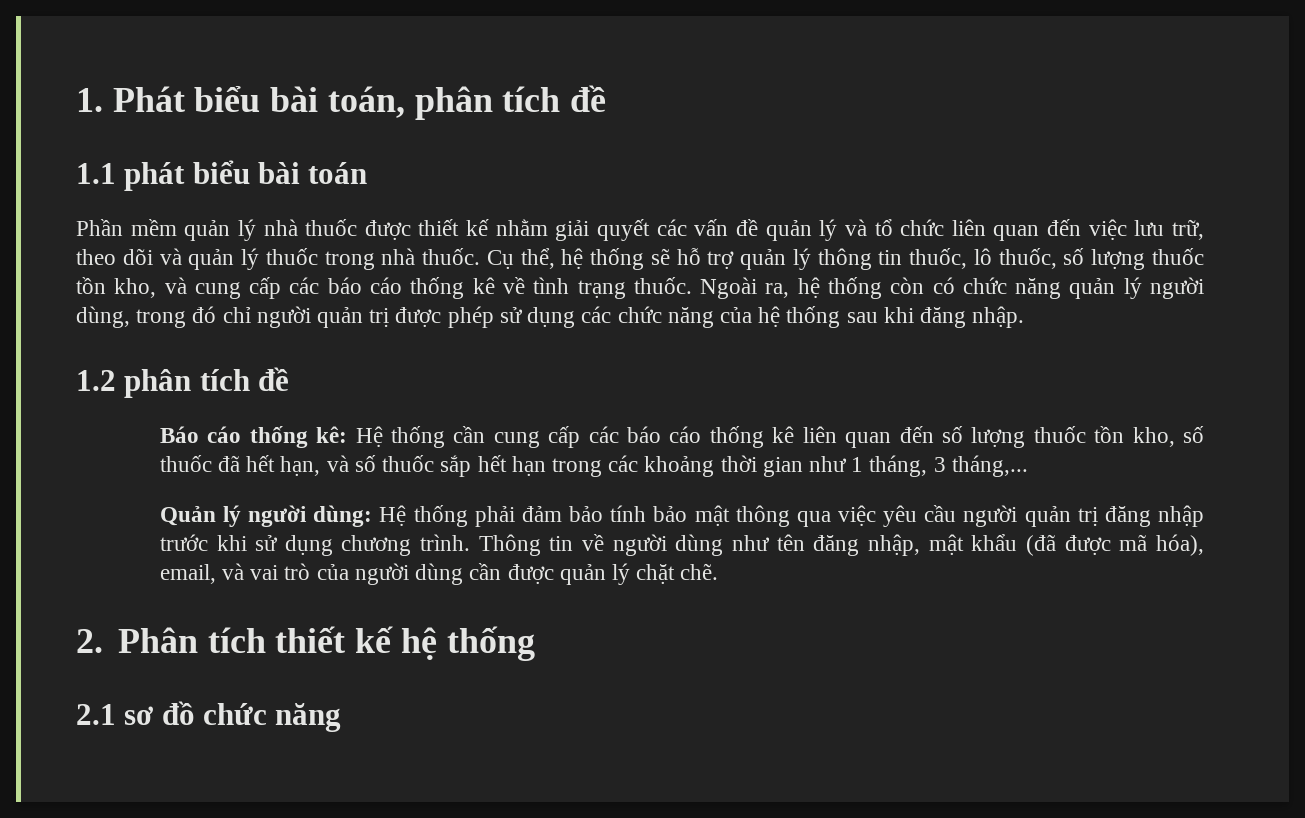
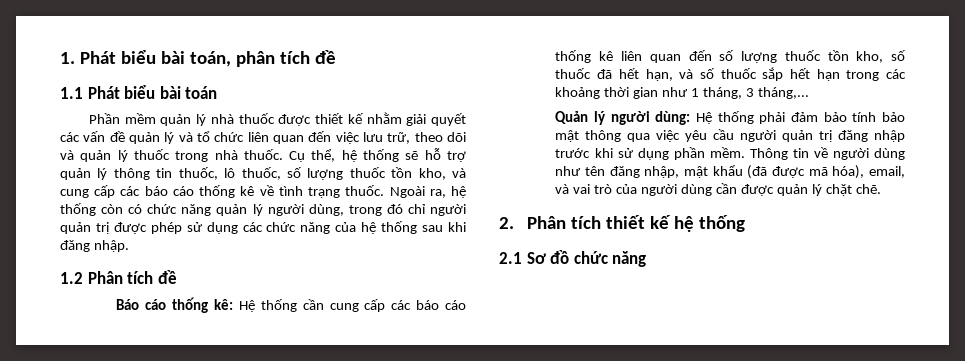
- 1.1 phát biểu bài toán
+ 1.1 Phát biểu bài toán
- 1.2 phân tích đề
+ 1.2 Phân tích đề
- Quản lý người dùng: Hệ thống phải đảm bảo tính bảo mật thông qua việc yêu cầu người quản trị đăng nhập trước khi sử dụng chương trình.
+ Quản lý người dùng: Hệ thống phải đảm bảo tính bảo mật thông qua việc yêu cầu người quản trị đăng nhập trước khi sử dụng phần mềm.
- 2.1 sơ đồ chức năng
+ 2.1 Sơ đồ chức năng

